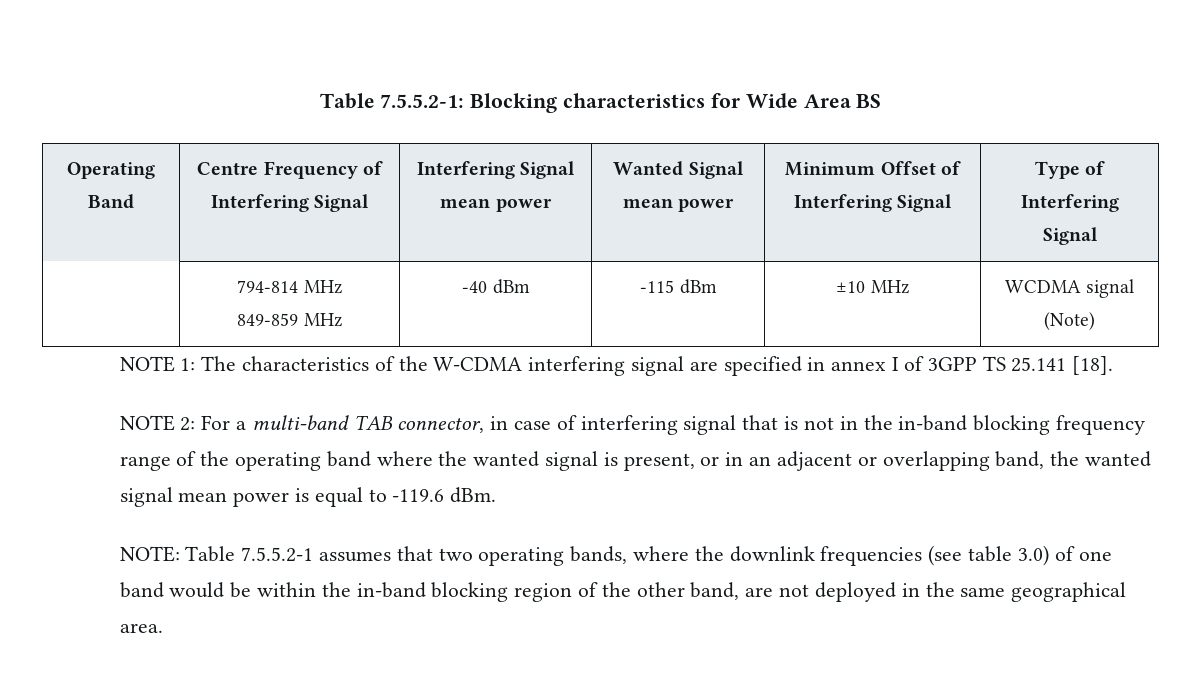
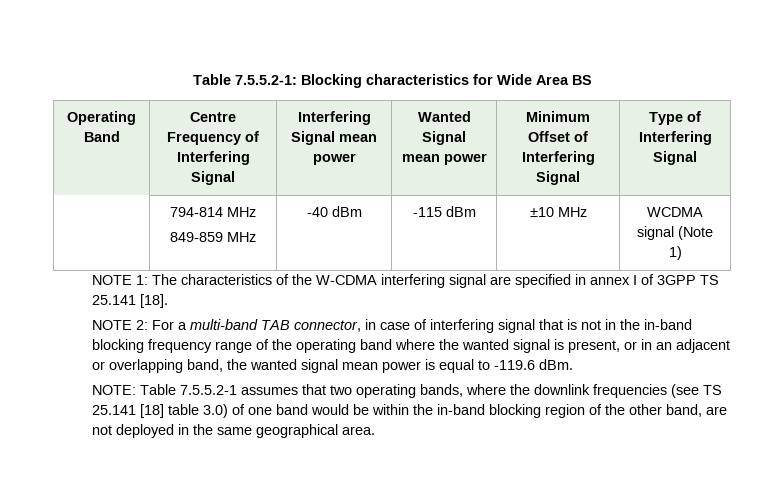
  | 794-814 MHz
- 849-859 MHz | -40 dBm | -115 dBm | ±10 MHz | WCDMA signal (Note)
+ 849-859 MHz | -40 dBm | -115 dBm | ±10 MHz | WCDMA signal (Note 1)
- NOTE: Table 7.5.5.2-1 assumes that two operating bands, where the downlink frequencies (see table 3.0) of one band would be within the in-band blocking region of the other band, are not deployed in the same geographical area.
+ NOTE: Table 7.5.5.2-1 assumes that two operating bands, where the downlink frequencies (see TS 25.141 [18] table 3.0) of one band would be within the in-band blocking region of the other band, are not deployed in the same geographical area.

